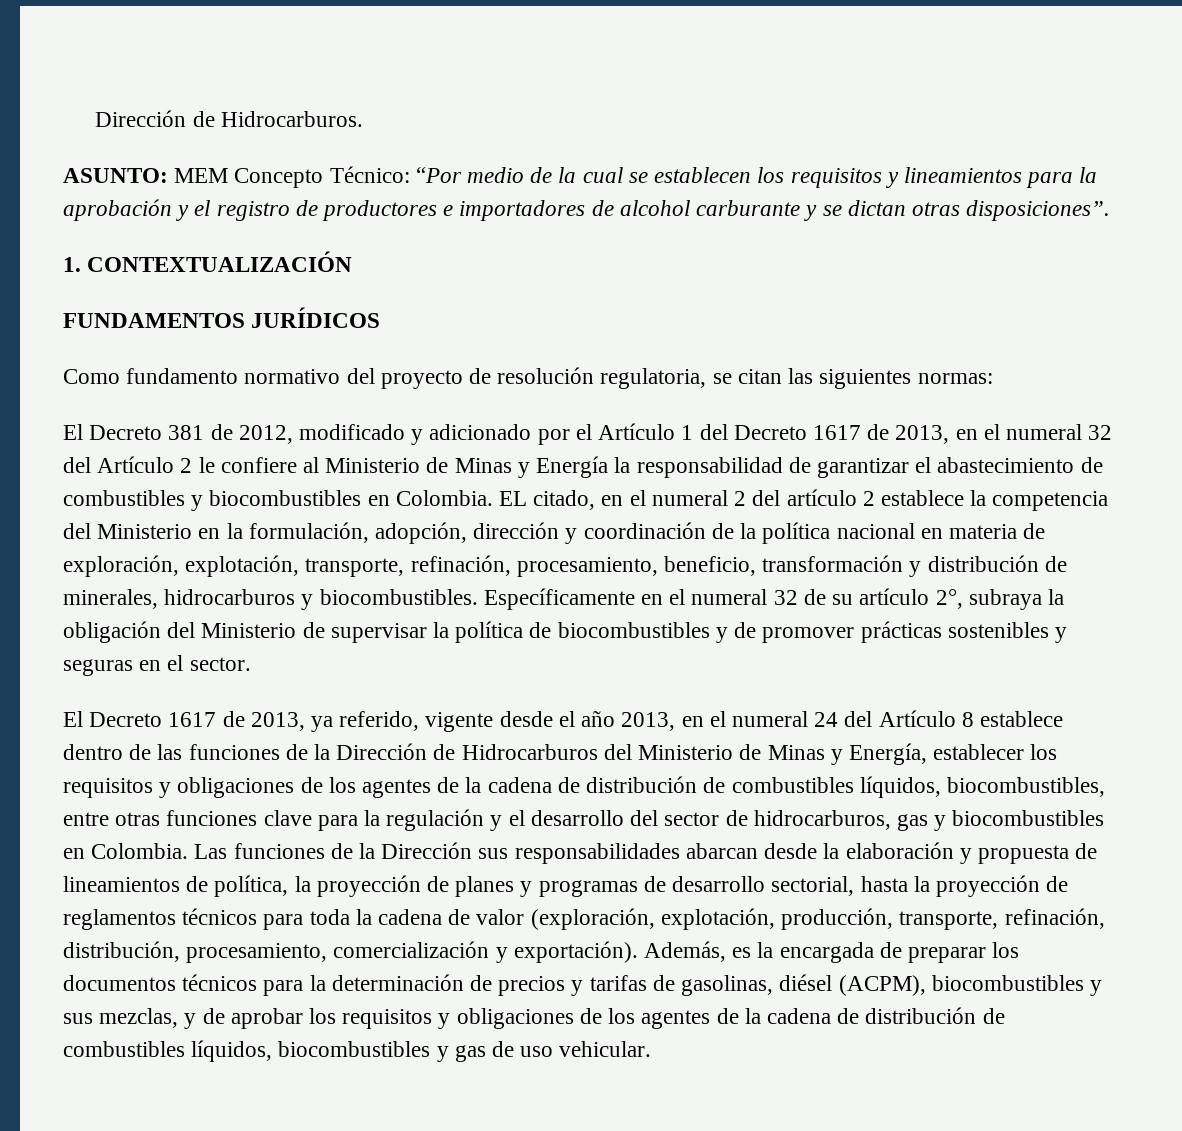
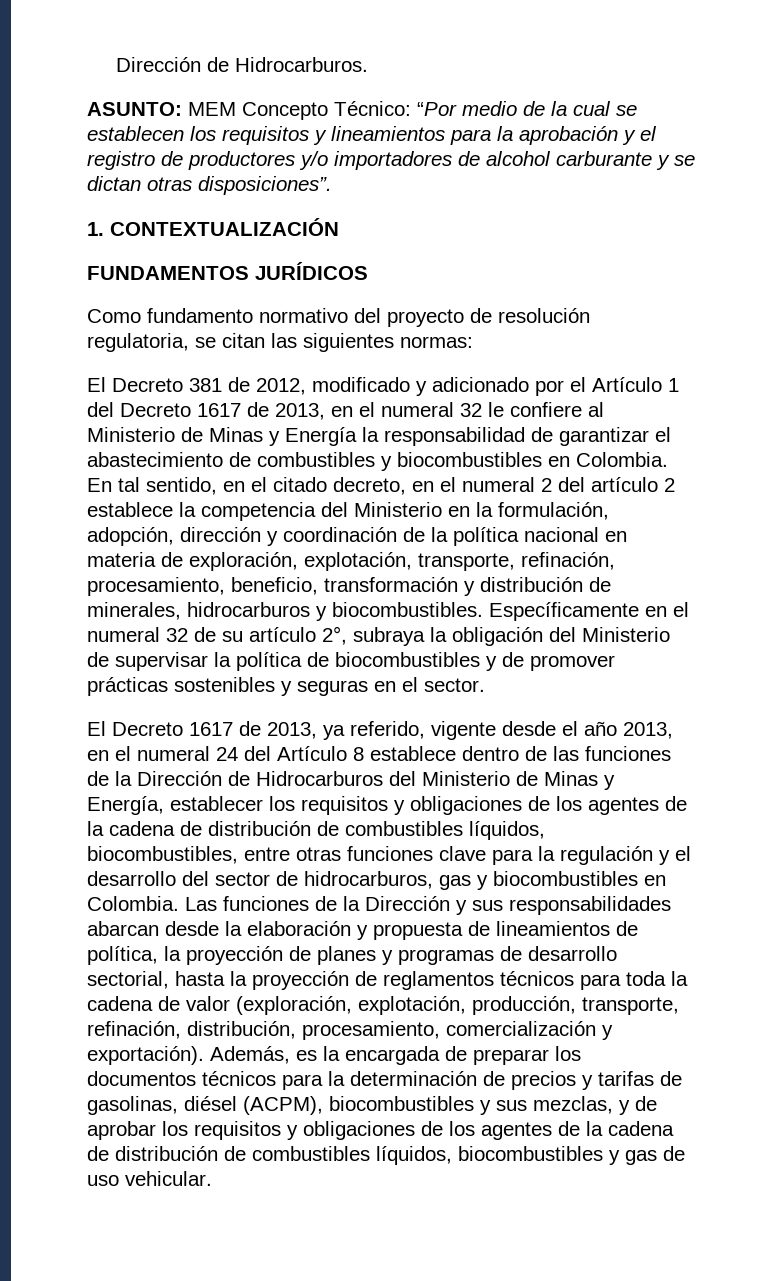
- ASUNTO: MEM Concepto Técnico: “Por medio de la cual se establecen los requisitos y lineamientos para la aprobación y el registro de productores e importadores de alcohol carburante y se dictan otras disposiciones”.
+ ASUNTO: MEM Concepto Técnico: “Por medio de la cual se establecen los requisitos y lineamientos para la aprobación y el registro de productores y/o importadores de alcohol carburante y se dictan otras disposiciones”.
- El Decreto 381 de 2012, modificado y adicionado por el Artículo 1 del Decreto 1617 de 2013, en el numeral 32 del Artículo 2 le confiere al Ministerio de Minas y Energía la responsabilidad de garantizar el abastecimiento de combustibles y biocombustibles en Colombia.
+ El Decreto 381 de 2012, modificado y adicionado por el Artículo 1 del Decreto 1617 de 2013, en el numeral 32 le confiere al Ministerio de Minas y Energía la responsabilidad de garantizar el abastecimiento de combustibles y biocombustibles en Colombia.
- EL citado, en el numeral 2 del artículo 2 establece la competencia del Ministerio en la formulación, adopción, dirección y coordinación de la política nacional en materia de exploración, explotación, transporte, refinación, procesamiento, beneficio, transformación y distribución de minerales, hidrocarburos y biocombustibles.
+ En tal sentido, en el citado decreto, en el numeral 2 del artículo 2 establece la competencia del Ministerio en la formulación, adopción, dirección y coordinación de la política nacional en materia de exploración, explotación, transporte, refinación, procesamiento, beneficio, transformación y distribución de minerales, hidrocarburos y biocombustibles.
- Las funciones de la Dirección sus responsabilidades abarcan desde la elaboración y propuesta de lineamientos de política, la proyección de planes y programas de desarrollo sectorial, hasta la proyección de reglamentos técnicos para toda la cadena de valor (exploración, explotación, producción, transporte, refinación, distribución, procesamiento, comercialización y exportación).
+ Las funciones de la Dirección y sus responsabilidades abarcan desde la elaboración y propuesta de lineamientos de política, la proyección de planes y programas de desarrollo sectorial, hasta la proyección de reglamentos técnicos para toda la cadena de valor (exploración, explotación, producción, transporte, refinación, distribución, procesamiento, comercialización y exportación).

